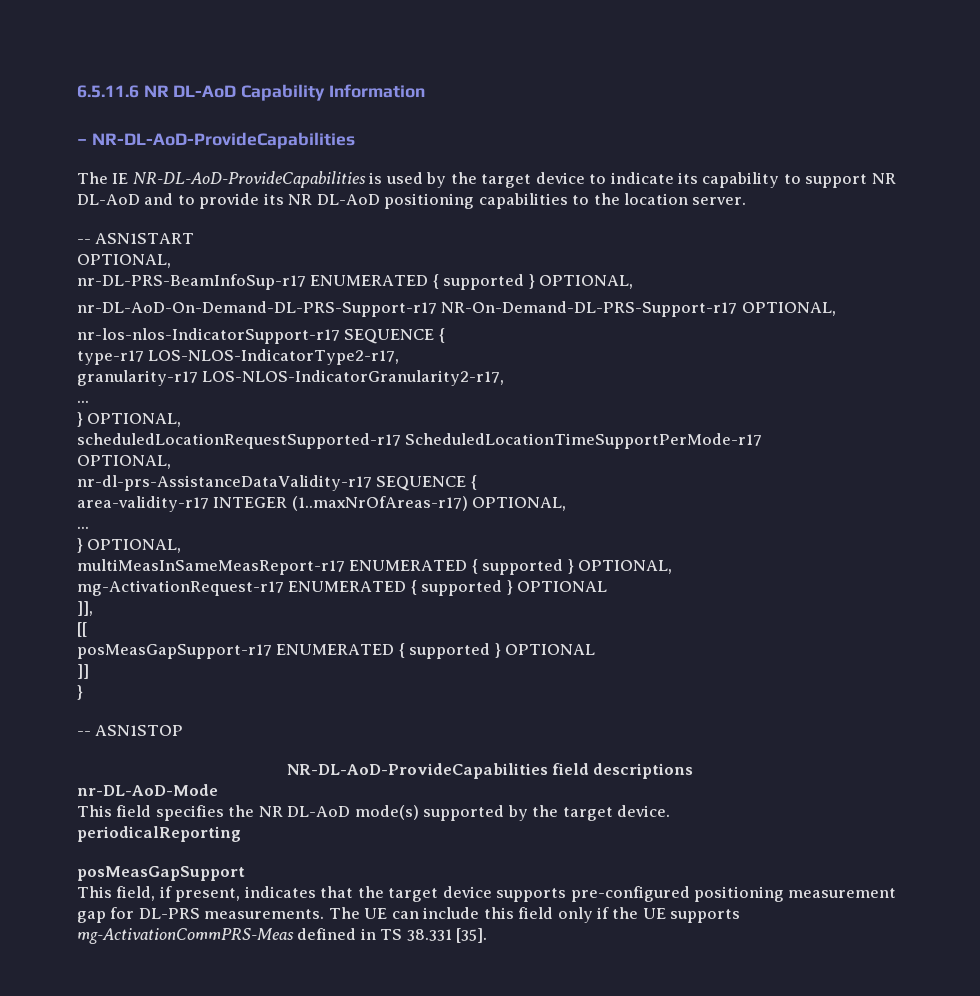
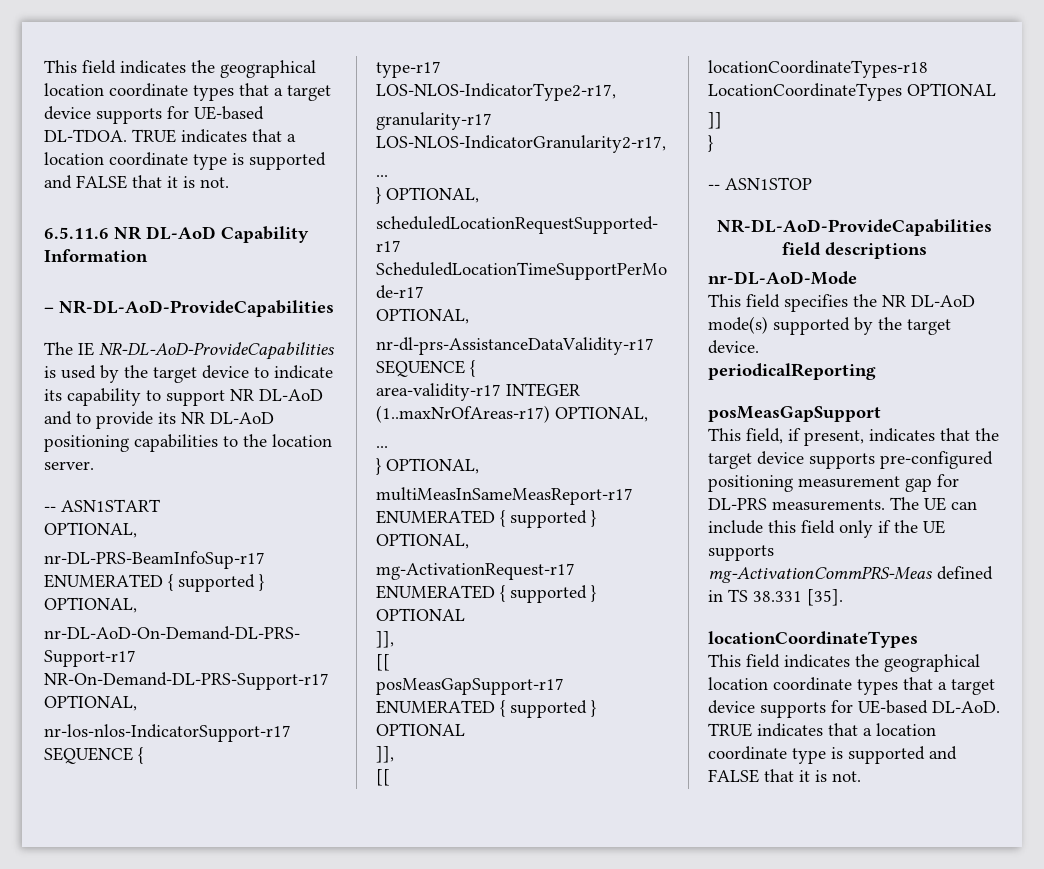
+ This field indicates the geographical location coordinate types that a target device supports for UE-based DL-TDOA. TRUE indicates that a location coordinate type is supported and FALSE that it is not.
  posMeasGapSupport-r17 ENUMERATED { supported } OPTIONAL
+ ]],
+ [[
+ locationCoordinateTypes-r18 LocationCoordinateTypes OPTIONAL
+ locationCoordinateTypes
+ This field indicates the geographical location coordinate types that a target device supports for UE-based DL-AoD. TRUE indicates that a location coordinate type is supported and FALSE that it is not.

